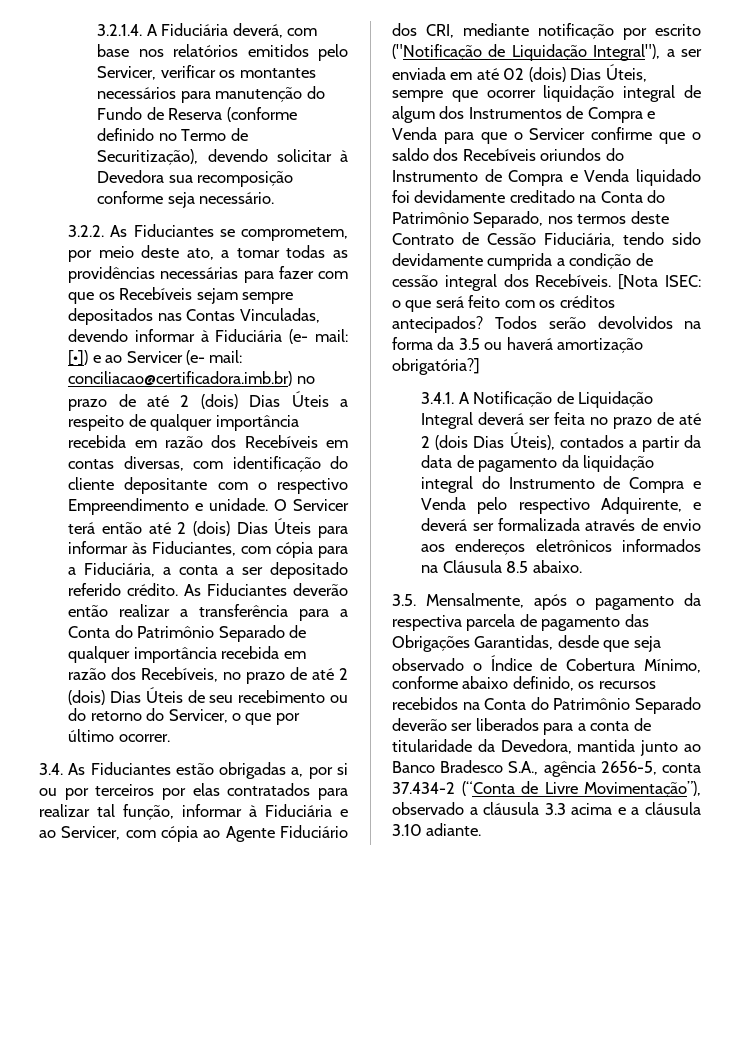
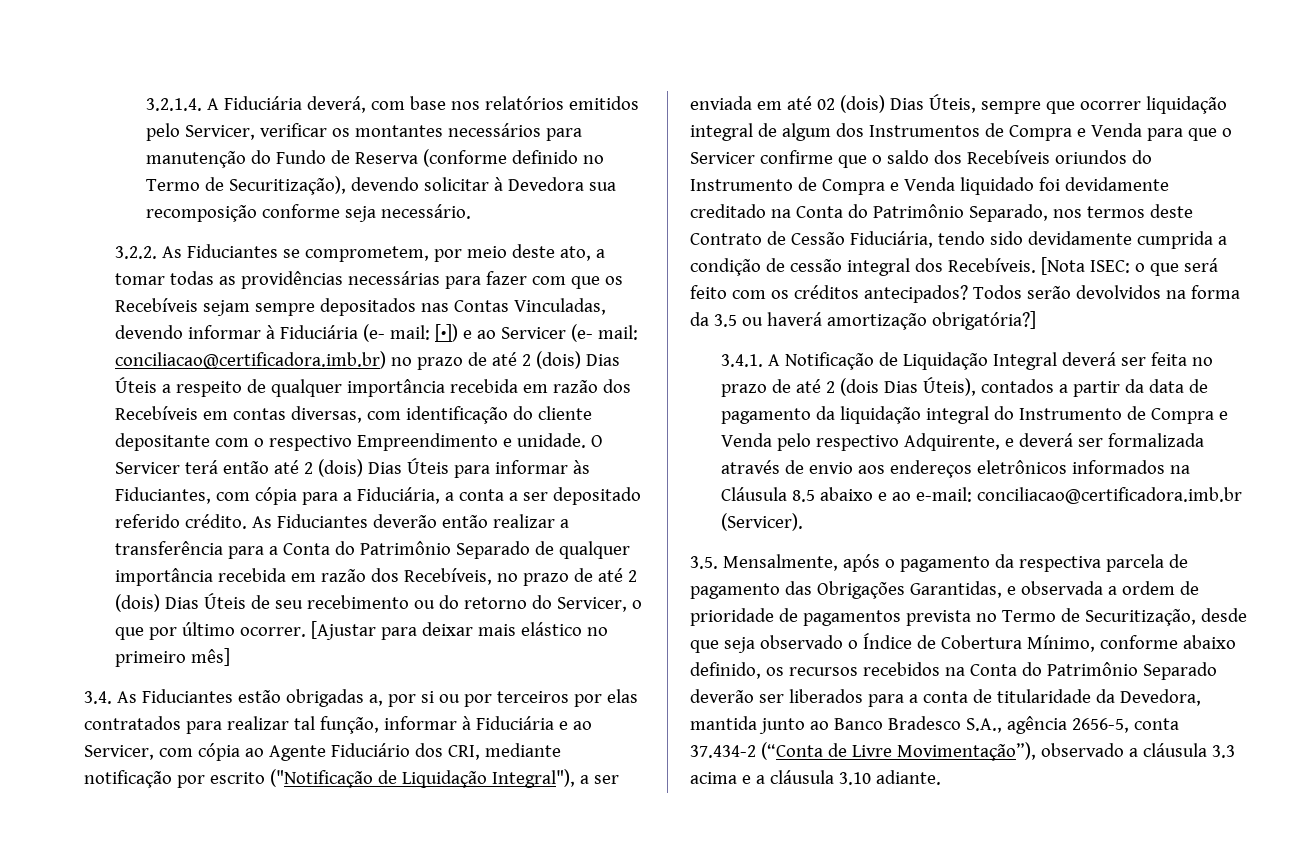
+ [Ajustar para deixar mais elástico no primeiro mês]
- 3.4.1. A Notificação de Liquidação Integral deverá ser feita no prazo de até 2 (dois Dias Úteis), contados a partir da data de pagamento da liquidação integral do Instrumento de Compra e Venda pelo respectivo Adquirente, e deverá ser formalizada através de envio aos endereços eletrônicos informados na Cláusula 8.5 abaixo.
+ 3.4.1. A Notificação de Liquidação Integral deverá ser feita no prazo de até 2 (dois Dias Úteis), contados a partir da data de pagamento da liquidação integral do Instrumento de Compra e Venda pelo respectivo Adquirente, e deverá ser formalizada através de envio aos endereços eletrônicos informados na Cláusula 8.5 abaixo e ao e-mail: conciliacao@certificadora.imb.br (Servicer).
- 3.5. Mensalmente, após o pagamento da respectiva parcela de pagamento das Obrigações Garantidas, desde que seja observado o Índice de Cobertura Mínimo, conforme abaixo definido, os recursos recebidos na Conta do Patrimônio Separado deverão ser liberados para a conta de titularidade da Devedora, mantida junto ao Banco Bradesco S.A., agência 2656-5, conta 37.434-2 (“Conta de Livre Movimentação”), observado a cláusula 3.3 acima e a cláusula 3.10 adiante.
+ 3.5. Mensalmente, após o pagamento da respectiva parcela de pagamento das Obrigações Garantidas, e observada a ordem de prioridade de pagamentos prevista no Termo de Securitização, desde que seja observado o Índice de Cobertura Mínimo, conforme abaixo definido, os recursos recebidos na Conta do Patrimônio Separado deverão ser liberados para a conta de titularidade da Devedora, mantida junto ao Banco Bradesco S.A., agência 2656-5, conta 37.434-2 (“Conta de Livre Movimentação”), observado a cláusula 3.3 acima e a cláusula 3.10 adiante.

